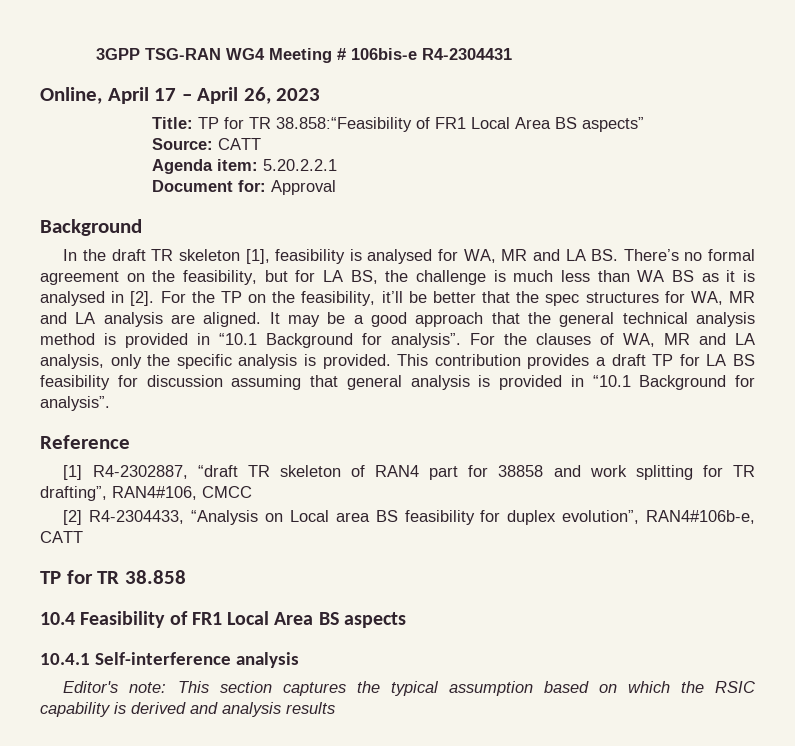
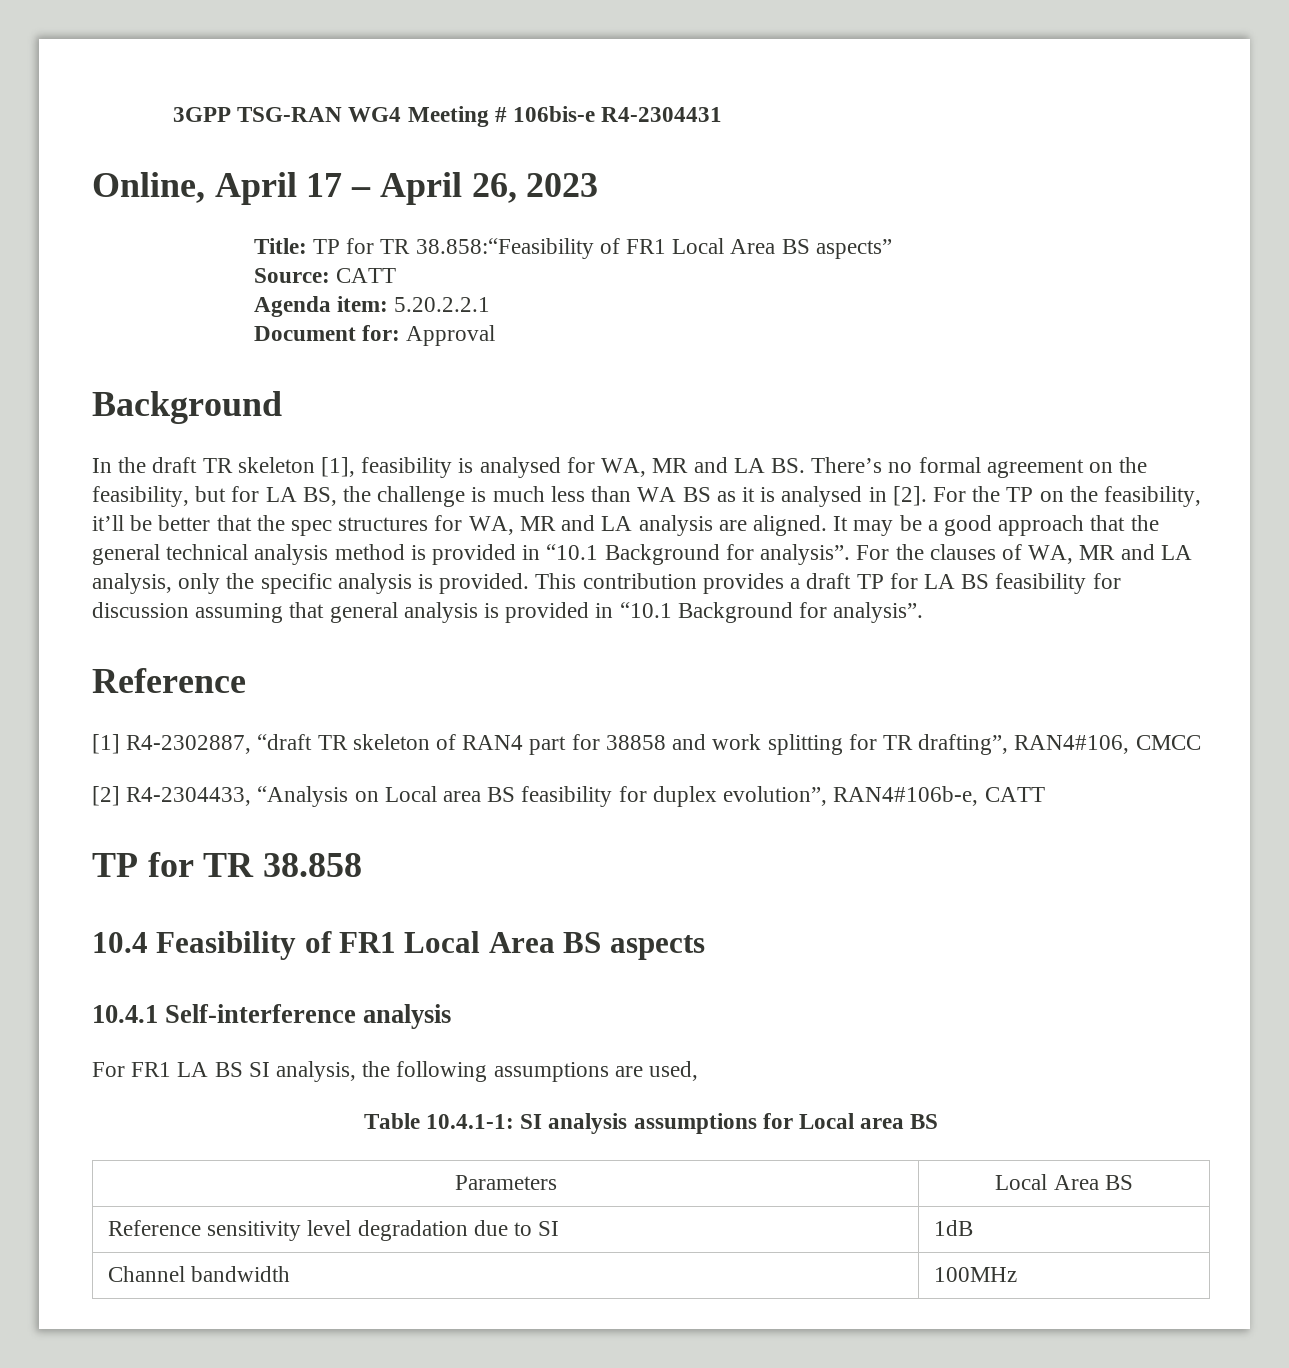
- Editor's note: This section captures the typical assumption based on which the RSIC capability is derived and analysis results
+ For FR1 LA BS SI analysis, the following assumptions are used,
+ Table 10.4.1-1: SI analysis assumptions for Local area BS
+ Parameters | Local Area BS
+ Reference sensitivity level degradation due to SI | 1dB
+ Channel bandwidth | 100MHz

